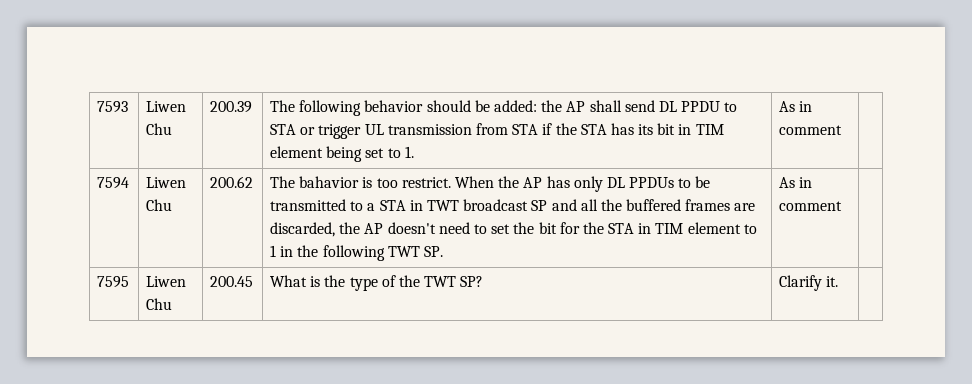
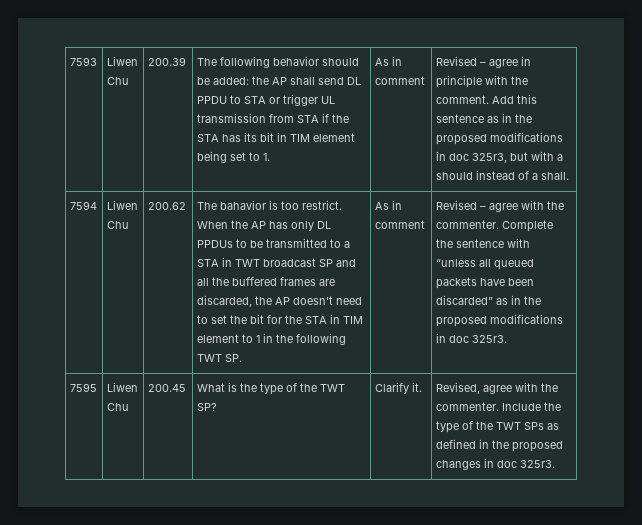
+ Revised – agree in principle with the comment. Add this sentence as in the proposed modifications in doc 325r3, but with a should instead of a shall.
+ Revised – agree with the commenter. Complete the sentence with “unless all queued packets have been discarded” as in the proposed modifications in doc 325r3.
- 7595 | Liwen Chu | 200.45 | What is the type of the TWT SP? | Clarify it. |
+ 7595 | Liwen Chu | 200.45 | What is the type of the TWT SP? | Clarify it. | Revised, agree with the commenter. Include the type of the TWT SPs as defined in the proposed changes in doc 325r3.

